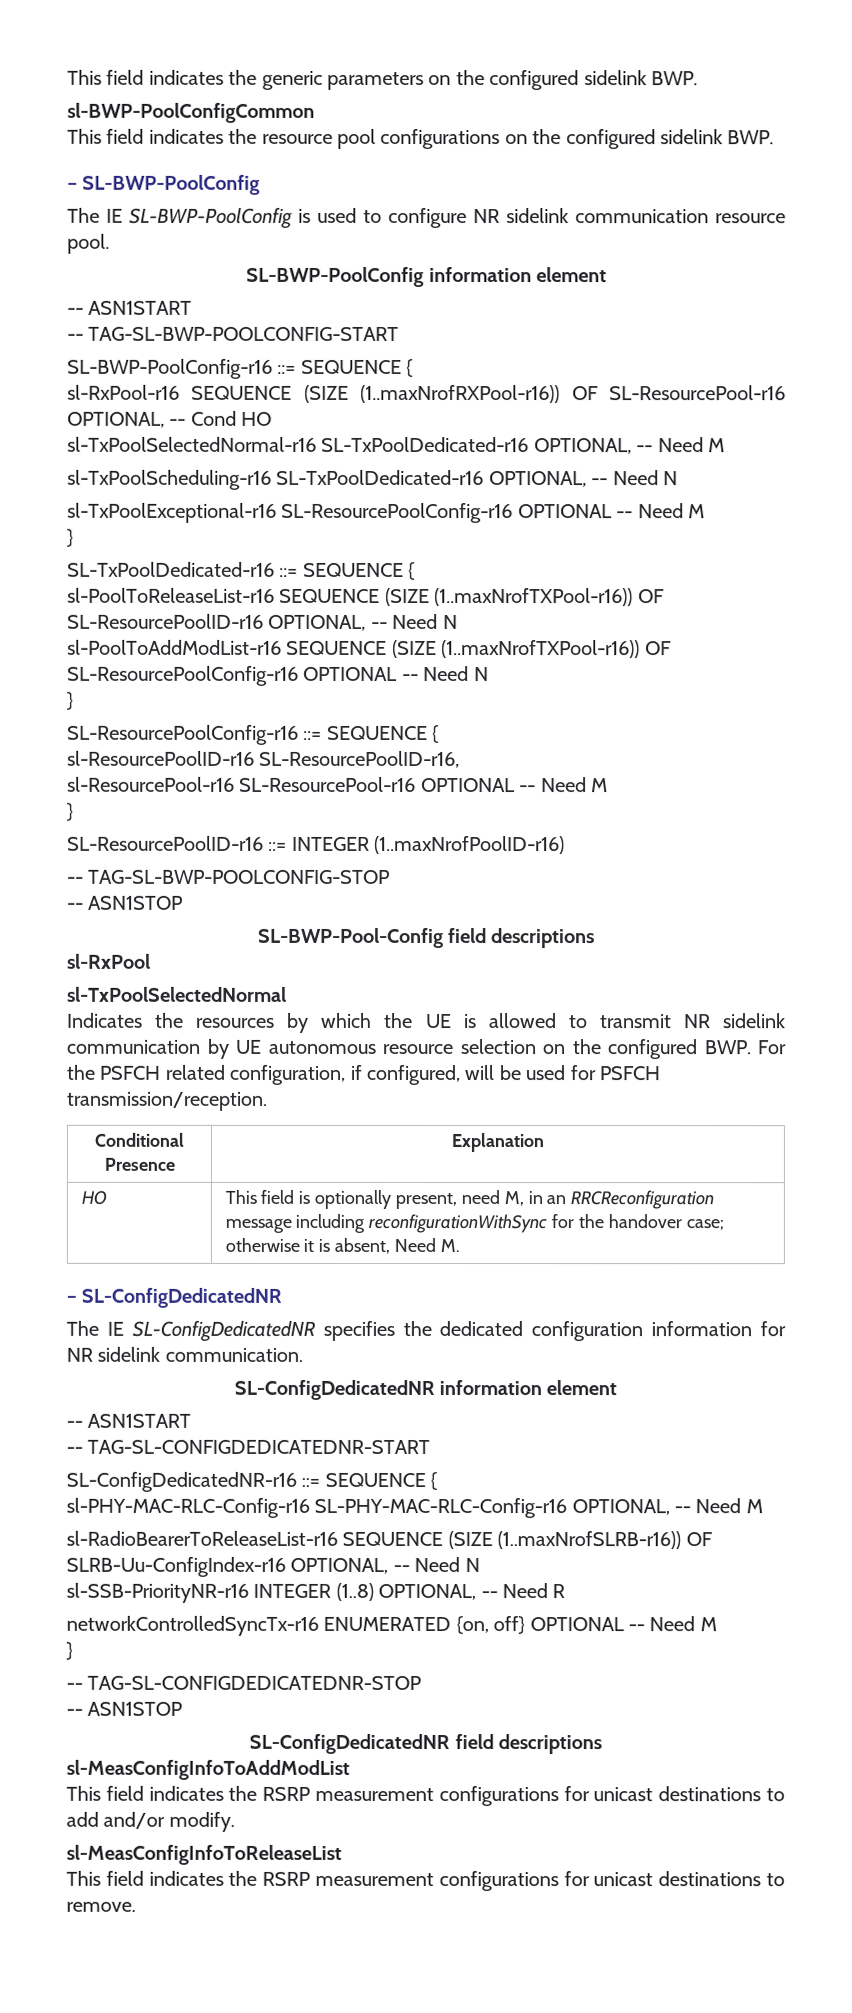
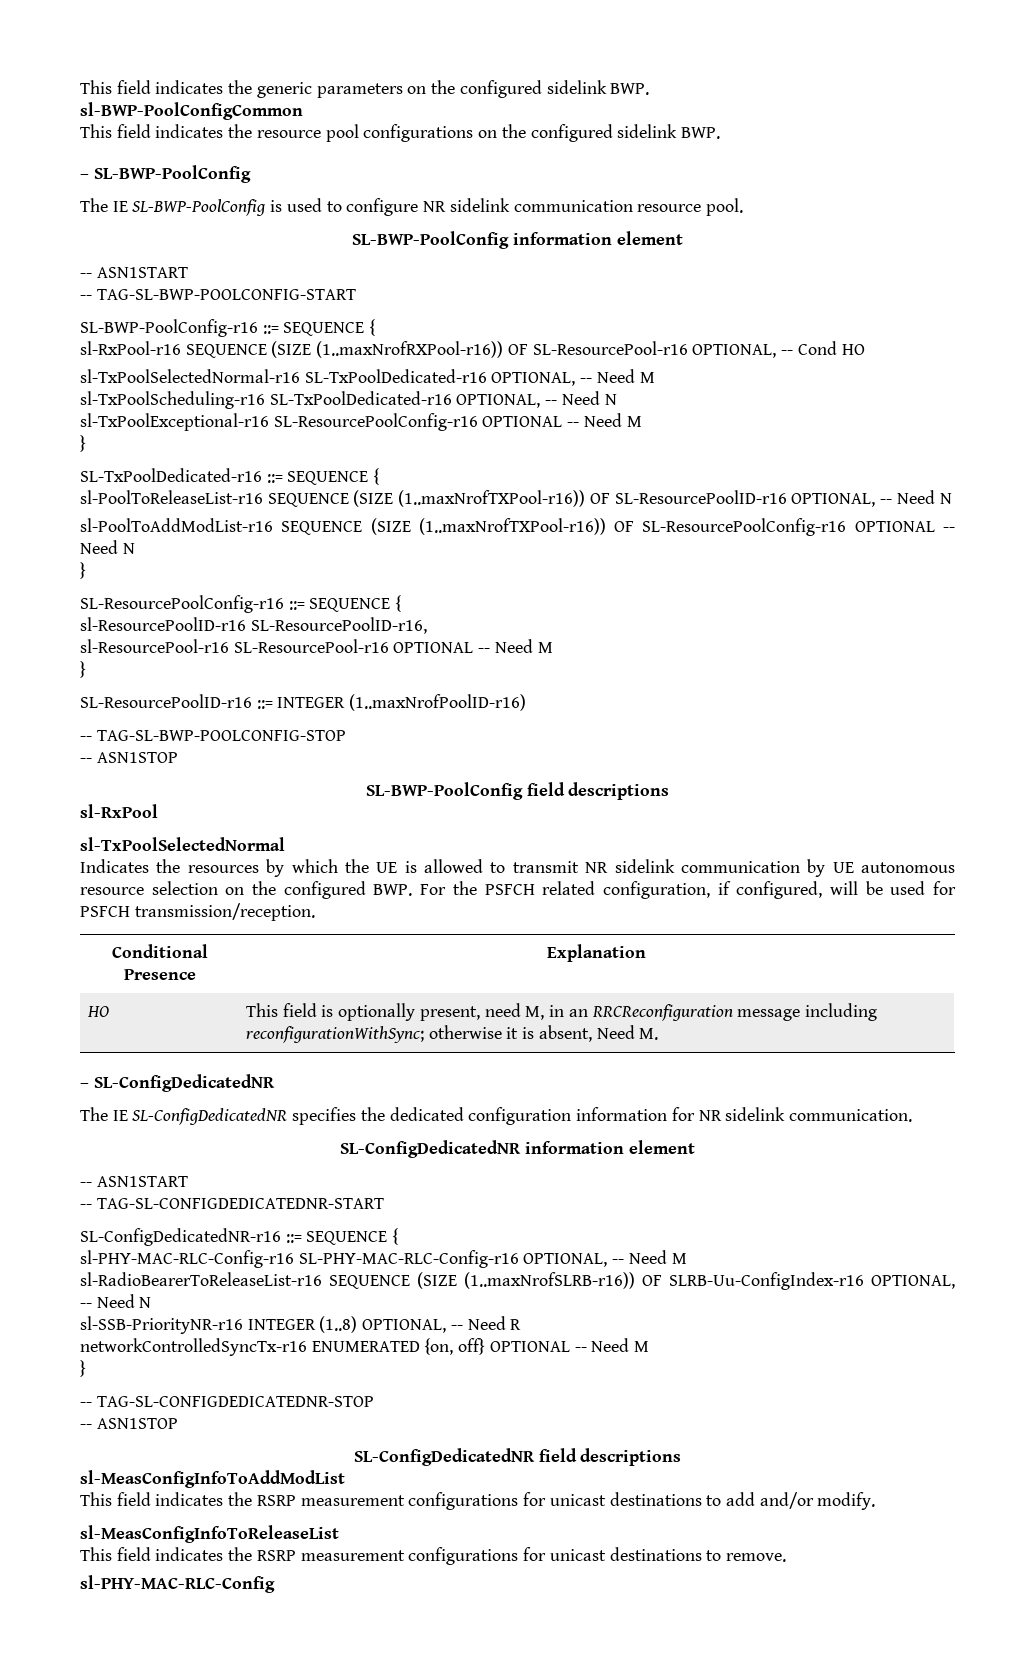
- SL-BWP-Pool-Config field descriptions
+ SL-BWP-PoolConfig field descriptions
- HO | This field is optionally present, need M, in an RRCReconfiguration message including reconfigurationWithSync for the handover case; otherwise it is absent, Need M.
+ HO | This field is optionally present, need M, in an RRCReconfiguration message including reconfigurationWithSync; otherwise it is absent, Need M.
+ sl-PHY-MAC-RLC-Config

